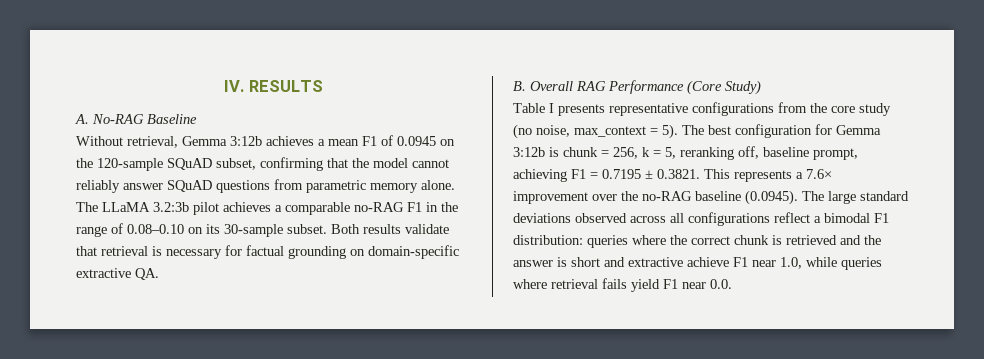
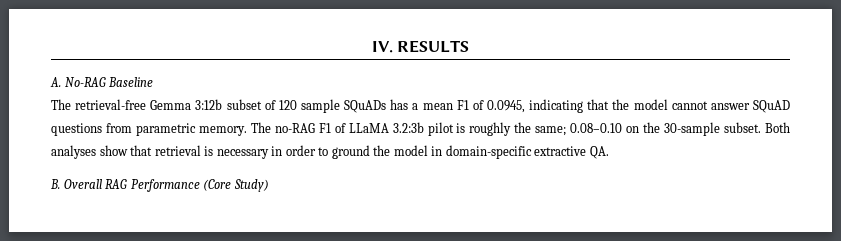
- Without retrieval, Gemma 3:12b achieves a mean F1 of 0.0945 on the 120-sample SQuAD subset, confirming that the model cannot reliably answer SQuAD questions from parametric memory alone. The LLaMA 3.2:3b pilot achieves a comparable no-RAG F1 in the range of 0.08–0.10 on its 30-sample subset.
+ The retrieval-free Gemma 3:12b subset of 120 sample SQuADs has a mean F1 of 0.0945, indicating that the model cannot answer SQuAD questions from parametric memory. The no-RAG F1 of LLaMA 3.2:3b pilot is roughly the same; 0.08–0.10 on the 30-sample subset.
- Both results validate that retrieval is necessary for factual grounding on domain-specific extractive QA.
+ Both analyses show that retrieval is necessary in order to ground the model in domain-specific extractive QA.
- Table I presents representative configurations from the core study (no noise, max_context = 5). The best configuration for Gemma 3:12b is chunk = 256, k = 5, reranking off, baseline prompt, achieving F1 = 0.7195 ± 0.3821. This represents a 7.6× improvement over the no-RAG baseline (0.0945). The large standard deviations observed across all configurations reflect a bimodal F1 distribution: queries where the correct chunk is retrieved and the answer is short and extractive achieve F1 near 1.0, while queries where retrieval fails yield F1 near 0.0.

